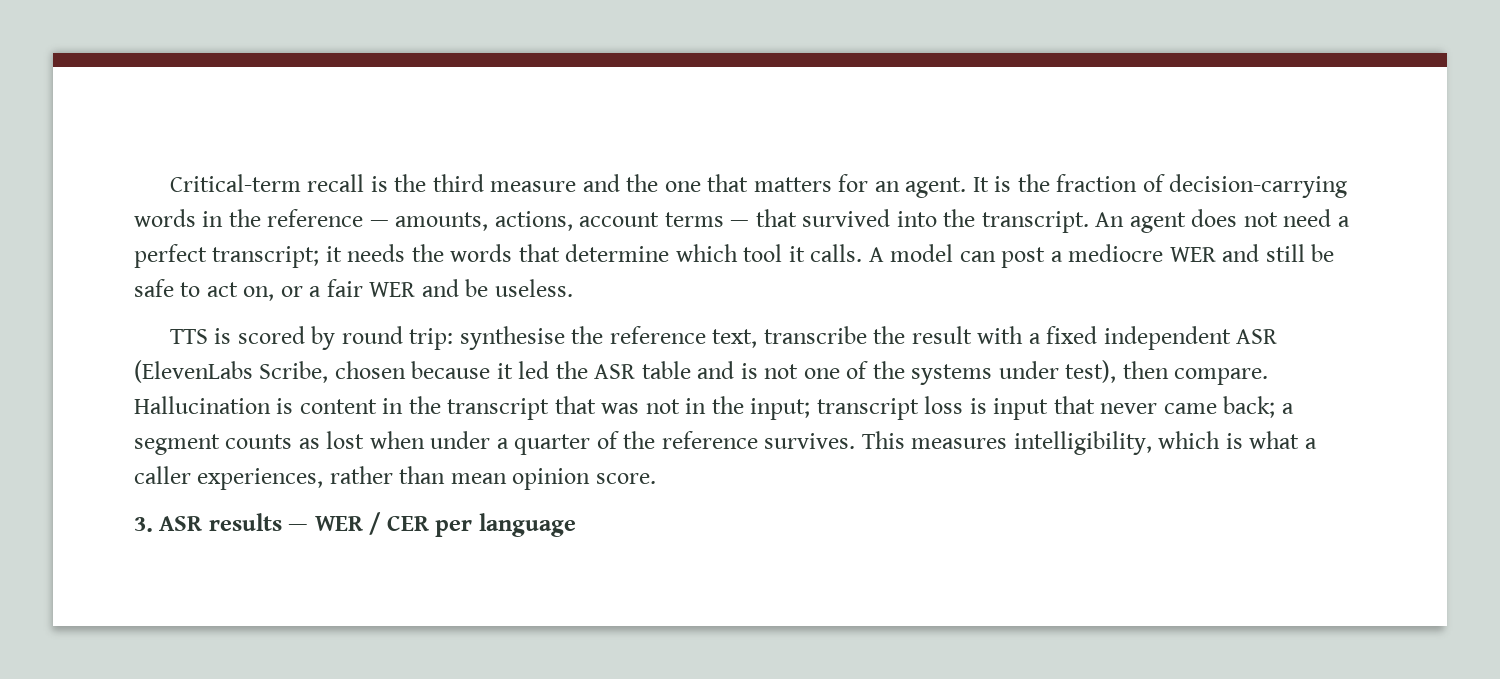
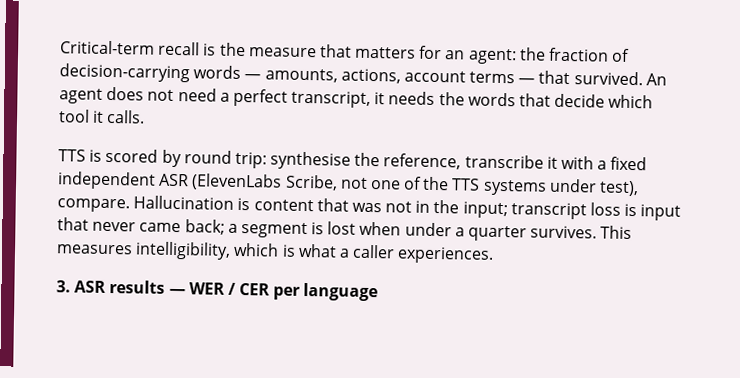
- Critical-term recall is the third measure and the one that matters for an agent. It is the fraction of decision-carrying words in the reference — amounts, actions, account terms — that survived into the transcript.
+ Critical-term recall is the measure that matters for an agent: the fraction of decision-carrying words — amounts, actions, account terms — that survived.
- An agent does not need a perfect transcript; it needs the words that determine which tool it calls. A model can post a mediocre WER and still be safe to act on, or a fair WER and be useless.
+ An agent does not need a perfect transcript, it needs the words that decide which tool it calls.
- TTS is scored by round trip: synthesise the reference text, transcribe the result with a fixed independent ASR (ElevenLabs Scribe, chosen because it led the ASR table and is not one of the systems under test), then compare.
+ TTS is scored by round trip: synthesise the reference, transcribe it with a fixed independent ASR (ElevenLabs Scribe, not one of the TTS systems under test), compare.
- Hallucination is content in the transcript that was not in the input; transcript loss is input that never came back; a segment counts as lost when under a quarter of the reference survives.
+ Hallucination is content that was not in the input; transcript loss is input that never came back; a segment is lost when under a quarter survives.
- This measures intelligibility, which is what a caller experiences, rather than mean opinion score.
+ This measures intelligibility, which is what a caller experiences.

